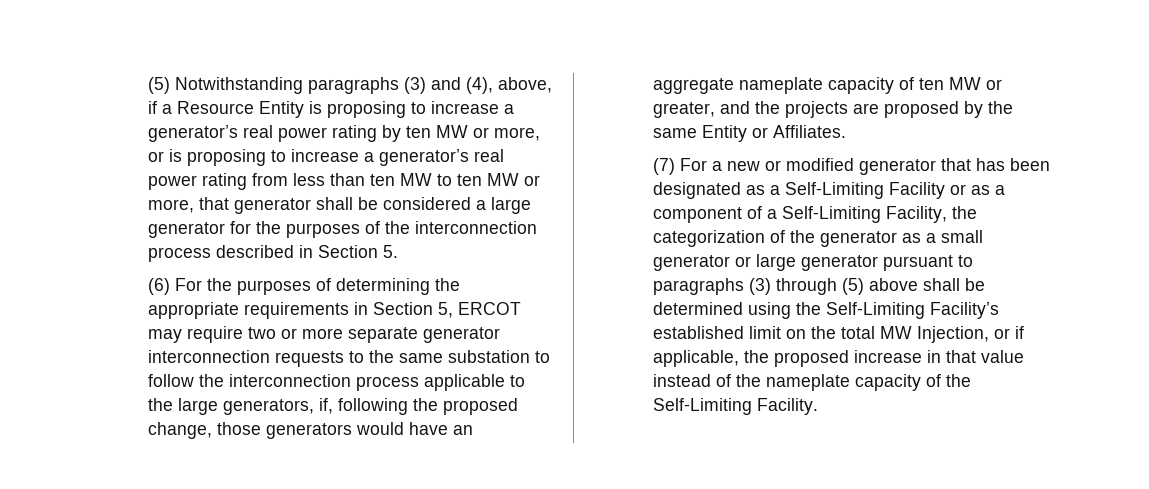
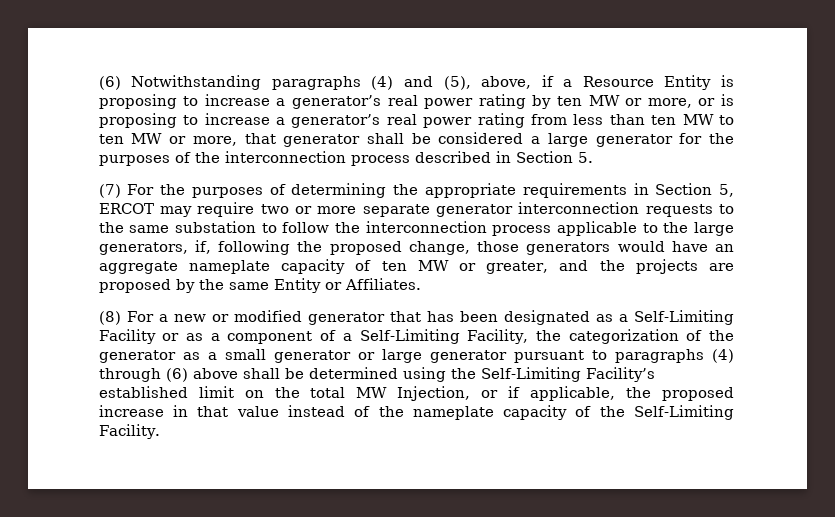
- (5) Notwithstanding paragraphs (3) and (4), above, if a Resource Entity is proposing to increase a generator’s real power rating by ten MW or more, or is proposing to increase a generator’s real power rating from less than ten MW to ten MW or more, that generator shall be considered a large generator for the purposes of the interconnection process described in Section 5.
+ (6) Notwithstanding paragraphs (4) and (5), above, if a Resource Entity is proposing to increase a generator’s real power rating by ten MW or more, or is proposing to increase a generator’s real power rating from less than ten MW to ten MW or more, that generator shall be considered a large generator for the purposes of the interconnection process described in Section 5.
- (6) For the purposes of determining the appropriate requirements in Section 5, ERCOT may require two or more separate generator interconnection requests to the same substation to follow the interconnection process applicable to the large generators, if, following the proposed change, those generators would have an aggregate nameplate capacity of ten MW or greater, and the projects are proposed by the same Entity or Affiliates.
+ (7) For the purposes of determining the appropriate requirements in Section 5, ERCOT may require two or more separate generator interconnection requests to the same substation to follow the interconnection process applicable to the large generators, if, following the proposed change, those generators would have an aggregate nameplate capacity of ten MW or greater, and the projects are proposed by the same Entity or Affiliates.
- (7) For a new or modified generator that has been designated as a Self-Limiting Facility or as a component of a Self-Limiting Facility, the categorization of the generator as a small generator or large generator pursuant to paragraphs (3) through (5) above shall be determined using the Self-Limiting Facility’s established limit on the total MW Injection, or if applicable, the proposed increase in that value instead of the nameplate capacity of the Self-Limiting Facility.
+ (8) For a new or modified generator that has been designated as a Self-Limiting Facility or as a component of a Self-Limiting Facility, the categorization of the generator as a small generator or large generator pursuant to paragraphs (4) through (6) above shall be determined using the Self-Limiting Facility’s established limit on the total MW Injection, or if applicable, the proposed increase in that value instead of the nameplate capacity of the Self-Limiting Facility.

